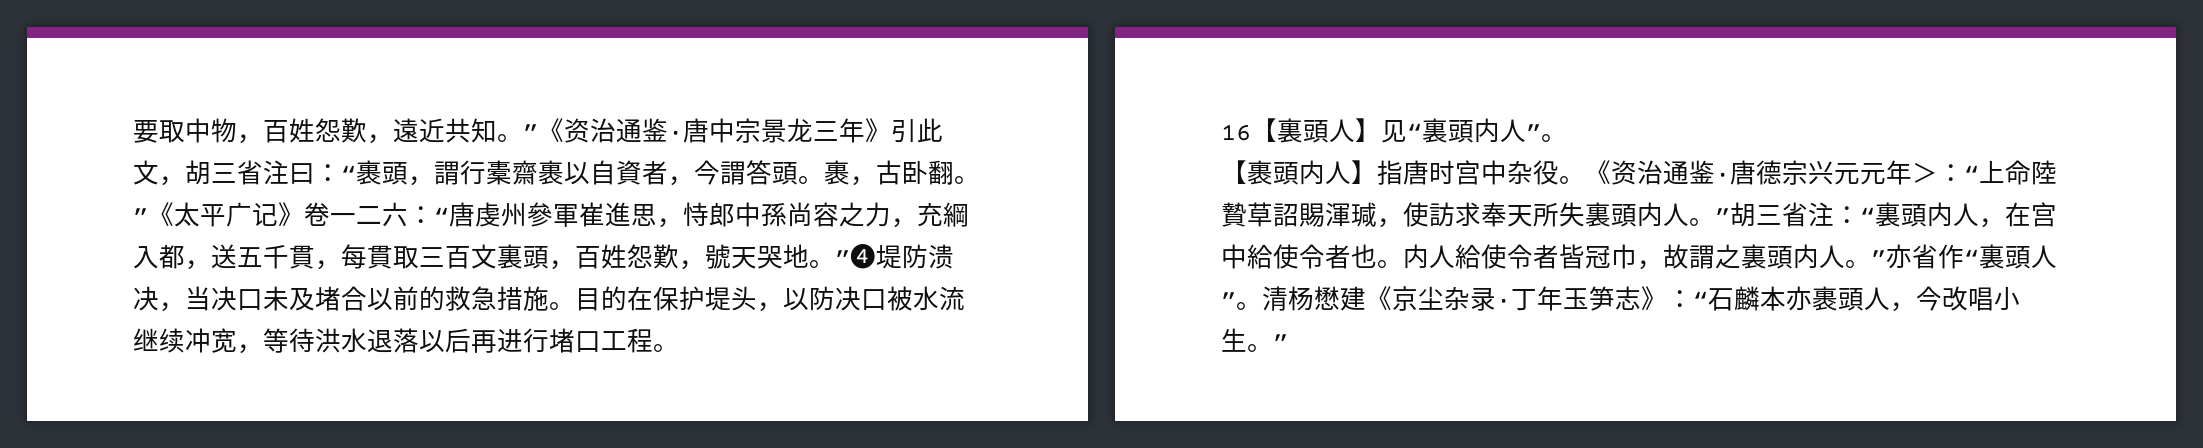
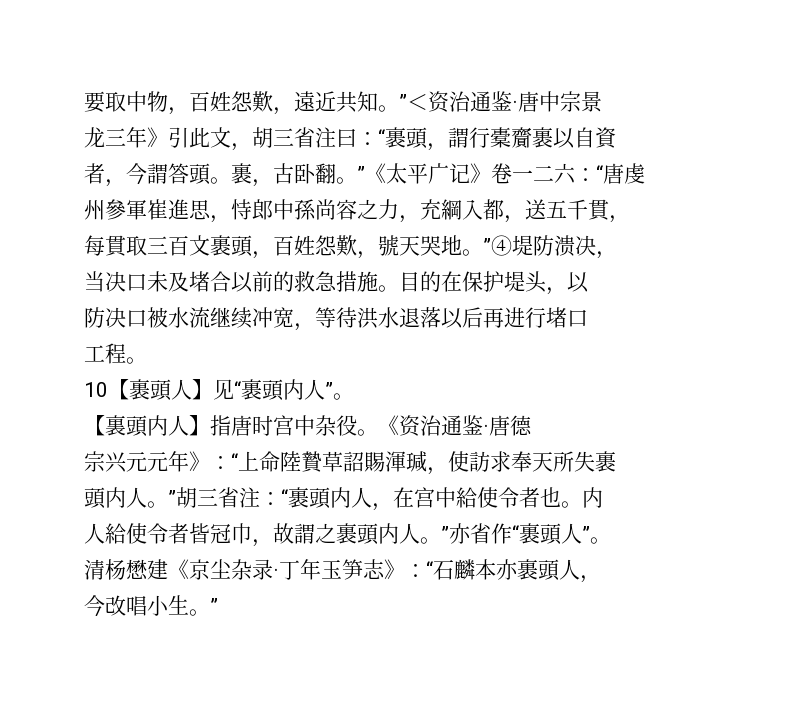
- 要取中物，百姓怨歎，遠近共知。”《资治通鉴·唐中宗景龙三年》引此文，胡三省注曰：“裹頭，謂行橐齋裹以自資者，今謂答頭。
+ 要取中物，百姓怨歎，遠近共知。”＜资治通鉴·唐中宗景
+ 龙三年》引此文，胡三省注曰：“裹頭，謂行橐齎裹以自資
+ 者，今謂答頭。
- 裹，古卧翻。”《太平广记》卷一二六：“唐虔州參軍崔進思，恃郎中孫尚容之力，充綱入都，送五千貫，每貫取三百文裏頭，百姓怨歎，號天哭地。”❹堤防溃决，当决口未及堵合以前的救急措施。
+ 裹，古卧翻。”《太平广记》卷一二六：“唐虔
+ 州參軍崔進思，恃郎中孫尚容之力，充綱入都，送五千貫，
+ 每貫取三百文裹頭，百姓怨歎，號天哭地。”④堤防溃决，
+ 当决口未及堵合以前的救急措施。
- 目的在保护堤头，以防决口被水流继续冲宽，等待洪水退落以后再进行堵口工程。
+ 目的在保护堤头，以
+ 防决口被水流继续冲宽，等待洪水退落以后再进行堵口
+ 工程。
- 16【裏頭人】见“裏頭内人”。
+ 10【裹頭人】见“裹頭内人”。
- 【裹頭内人】指唐时宫中杂役。
+ 【裏頭内人】指唐时宫中杂役。
- 《资治通鉴·唐德宗兴元元年＞：“上命陸贄草詔賜渾瑊，使訪求奉天所失裏頭内人。”胡三省注：“裏頭内人，在宫中給使令者也。内人給使令者皆冠巾，故謂之裏頭内人。”亦省作“裏頭人”。清杨懋建《京尘杂录·丁年玉笋志》：
+ 《资治通鉴·唐德
+ 宗兴元元年》：“上命陸贄草詔賜渾瑊，使訪求奉天所失裹
+ 頭内人。”胡三省注：“裹頭内人，在宫中給使令者也。内
+ 人給使令者皆冠巾，故謂之裹頭内人。”亦省作“裹頭人”。
+ 清杨懋建《京尘杂录·丁年玉笋志》：
- “石麟本亦裹頭人，今改唱小生。”
+ “石麟本亦裹頭人，
+ 今改唱小生。”

